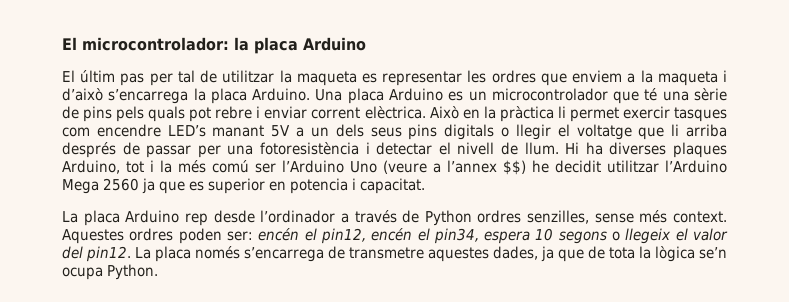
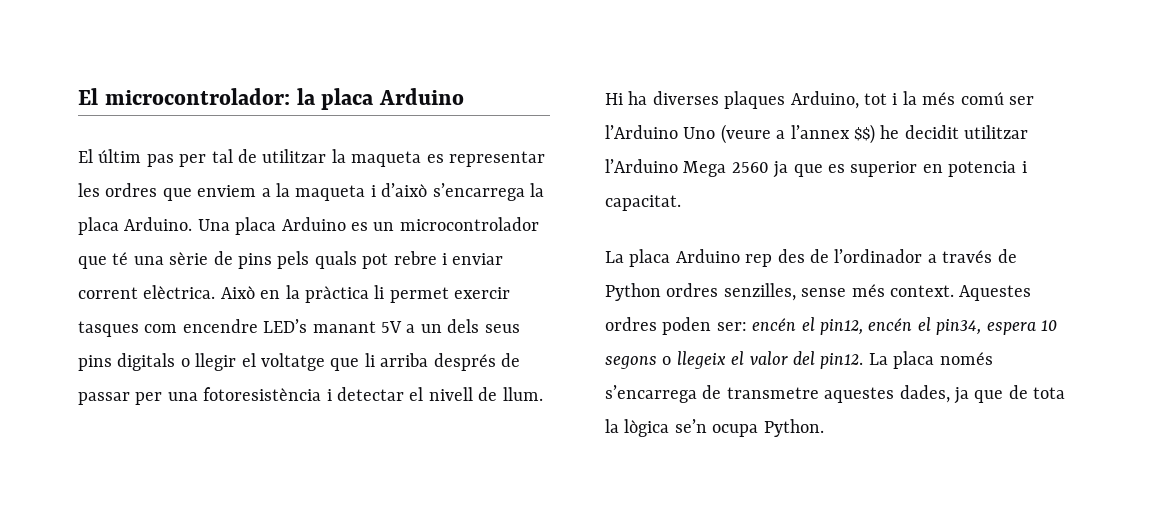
- La placa Arduino rep desde l’ordinador a través de Python ordres senzilles, sense més context.
+ La placa Arduino rep des de l’ordinador a través de Python ordres senzilles, sense més context.

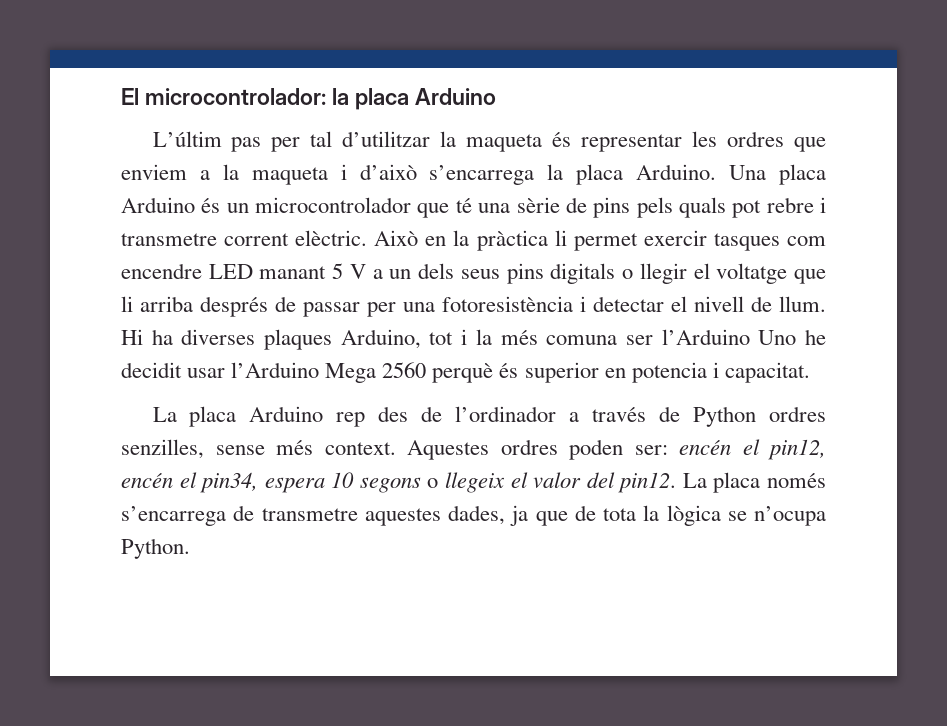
- El últim pas per tal de utilitzar la maqueta es representar les ordres que enviem a la maqueta i d’això s’encarrega la placa Arduino.
+ L’últim pas per tal d’utilitzar la maqueta és representar les ordres que enviem a la maqueta i d’això s’encarrega la placa Arduino.
- Una placa Arduino es un microcontrolador que té una sèrie de pins pels quals pot rebre i enviar corrent elèctrica.
+ Una placa Arduino és un microcontrolador que té una sèrie de pins pels quals pot rebre i transmetre corrent elèctric.
- Això en la pràctica li permet exercir tasques com encendre LED’s manant 5V a un dels seus pins digitals o llegir el voltatge que li arriba després de passar per una fotoresistència i detectar el nivell de llum.
+ Això en la pràctica li permet exercir tasques com encendre LED manant 5 V a un dels seus pins digitals o llegir el voltatge que li arriba després de passar per una fotoresistència i detectar el nivell de llum.
- Hi ha diverses plaques Arduino, tot i la més comú ser l’Arduino Uno (veure a l’annex $$) he decidit utilitzar l’Arduino Mega 2560 ja que es superior en potencia i capacitat.
+ Hi ha diverses plaques Arduino, tot i la més comuna ser l’Arduino Uno he decidit usar l’Arduino Mega 2560 perquè és superior en potencia i capacitat.
- La placa només s’encarrega de transmetre aquestes dades, ja que de tota la lògica se’n ocupa Python.
+ La placa només s’encarrega de transmetre aquestes dades, ja que de tota la lògica se n’ocupa Python.

